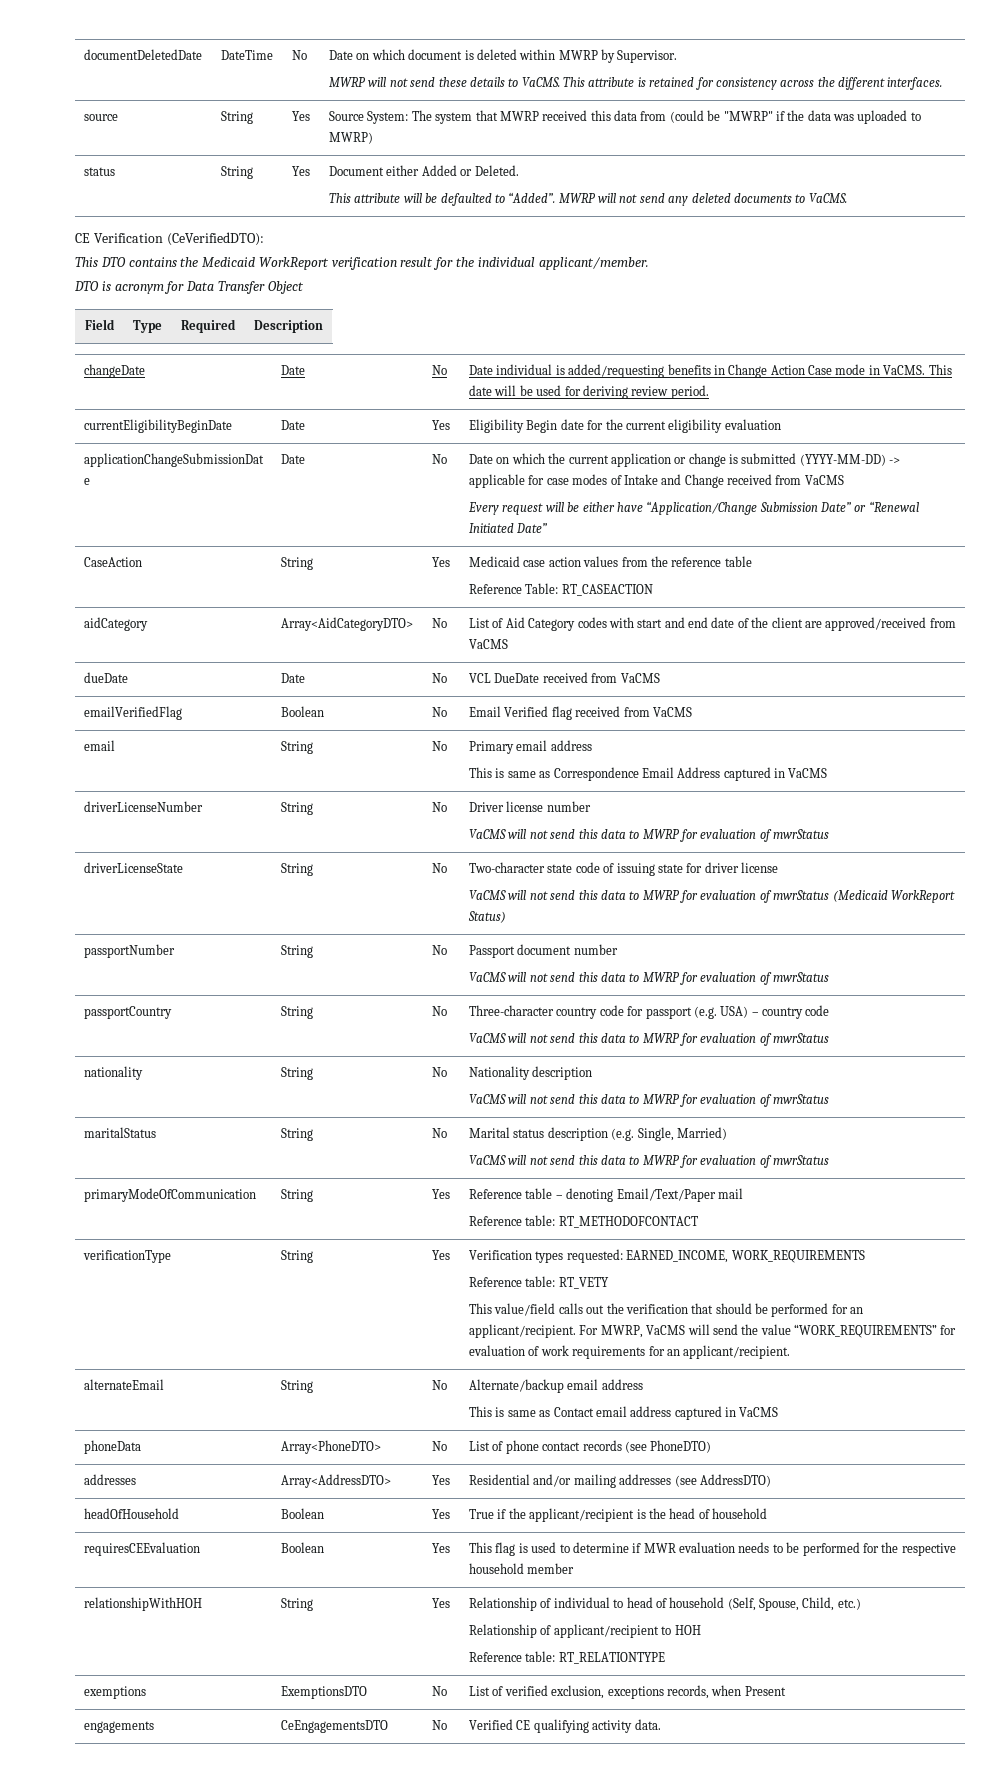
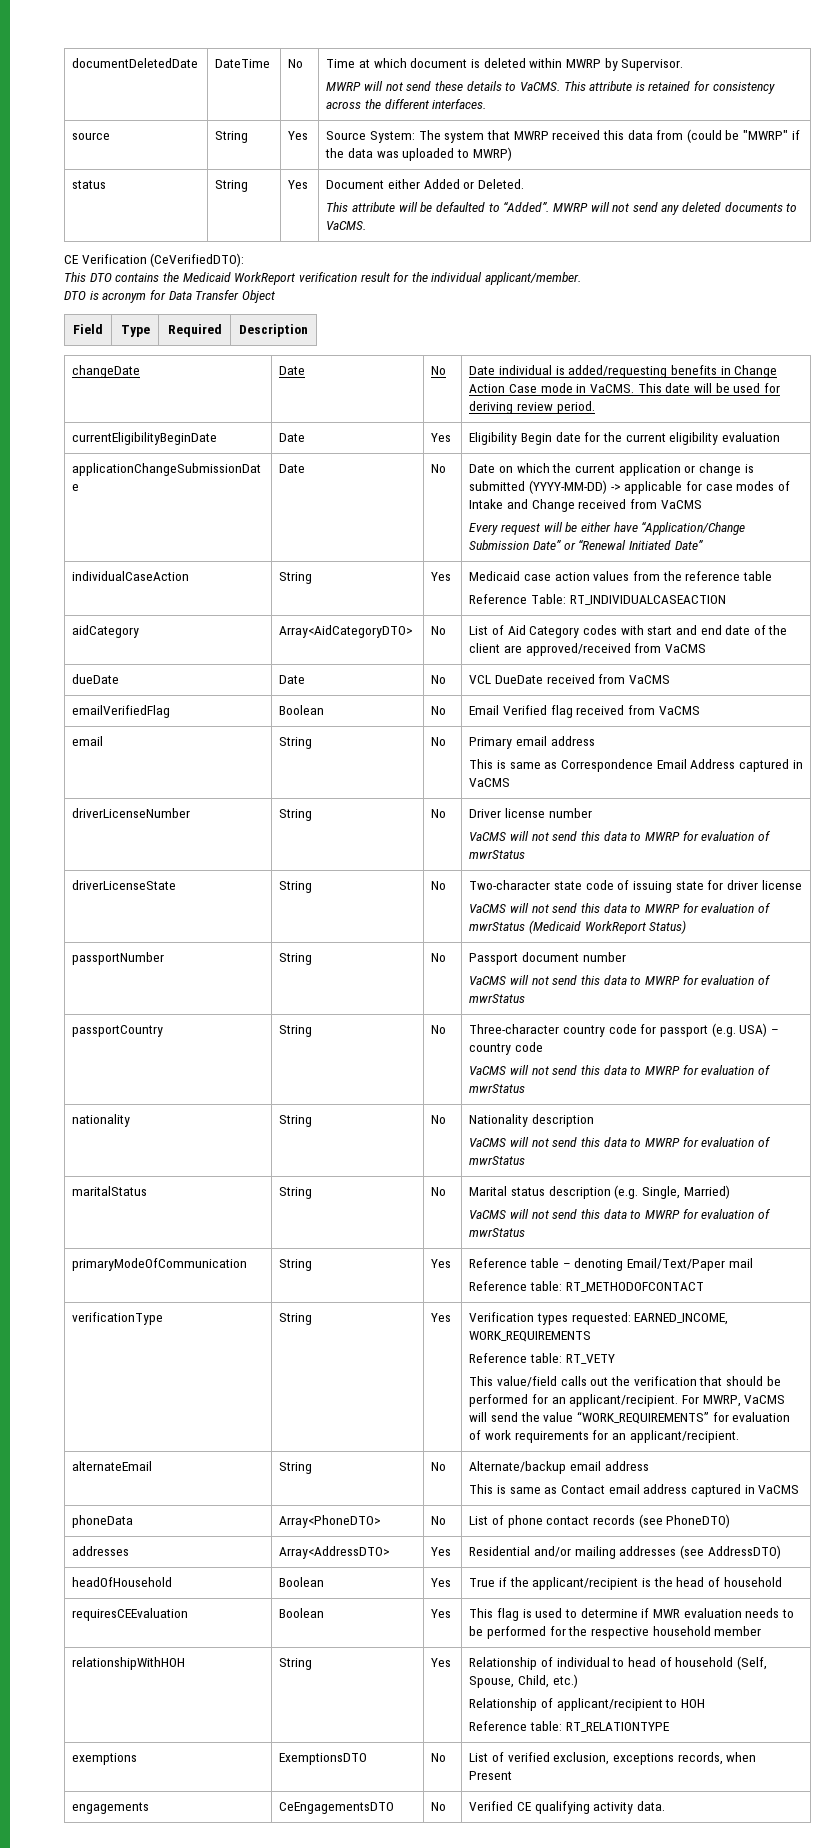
- documentDeletedDate | DateTime | No | Date on which document is deleted within MWRP by Supervisor.
+ documentDeletedDate | DateTime | No | Time at which document is deleted within MWRP by Supervisor.
- CaseAction | String | Yes | Medicaid case action values from the reference table
- Reference Table: RT_CASEACTION
+ individualCaseAction | String | Yes | Medicaid case action values from the reference table
+ Reference Table: RT_INDIVIDUALCASEACTION

